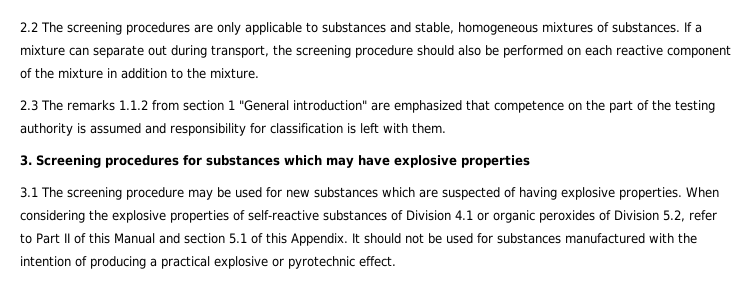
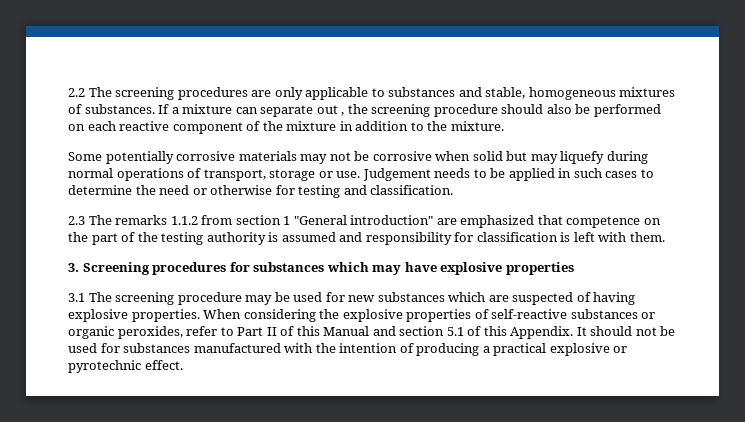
- If a mixture can separate out during transport, the screening procedure should also be performed on each reactive component of the mixture in addition to the mixture.
+ If a mixture can separate out , the screening procedure should also be performed on each reactive component of the mixture in addition to the mixture.
+ Some potentially corrosive materials may not be corrosive when solid but may liquefy during normal operations of transport, storage or use. Judgement needs to be applied in such cases to determine the need or otherwise for testing and classification.
- When considering the explosive properties of self-reactive substances of Division 4.1 or organic peroxides of Division 5.2, refer to Part II of this Manual and section 5.1 of this Appendix.
+ When considering the explosive properties of self-reactive substances or organic peroxides, refer to Part II of this Manual and section 5.1 of this Appendix.

